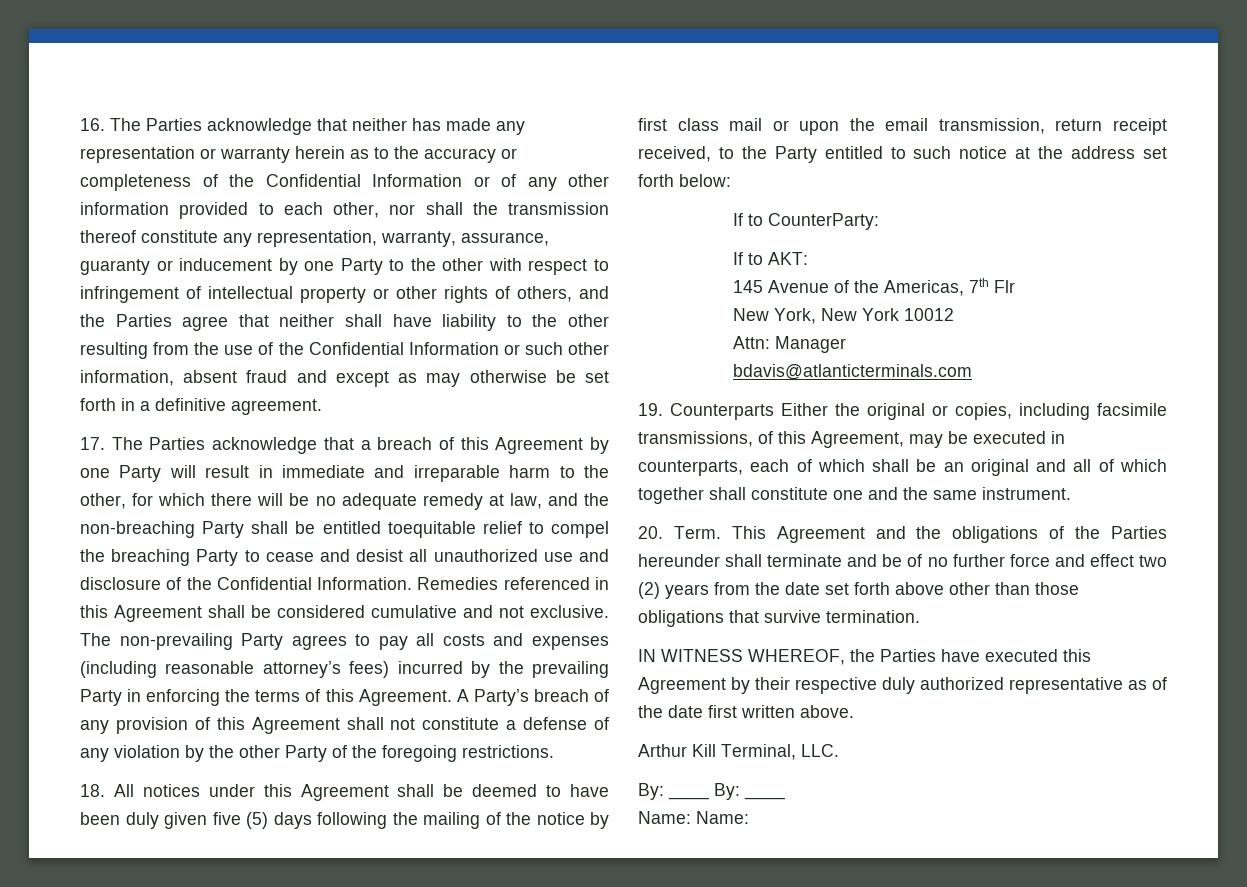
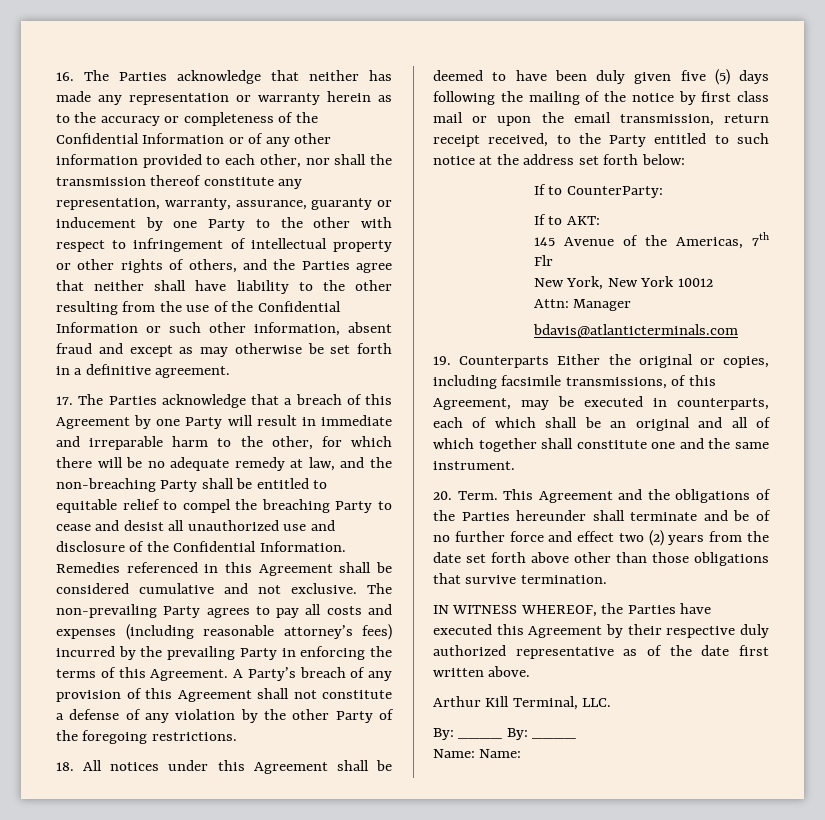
- 17. The Parties acknowledge that a breach of this Agreement by one Party will result in immediate and irreparable harm to the other, for which there will be no adequate remedy at law, and the non-breaching Party shall be entitled toequitable relief to compel the breaching Party to cease and desist all unauthorized use and disclosure of the Confidential Information.
+ 17. The Parties acknowledge that a breach of this Agreement by one Party will result in immediate and irreparable harm to the other, for which there will be no adequate remedy at law, and the non-breaching Party shall be entitled to equitable relief to compel the breaching Party to cease and desist all unauthorized use and disclosure of the Confidential Information.

